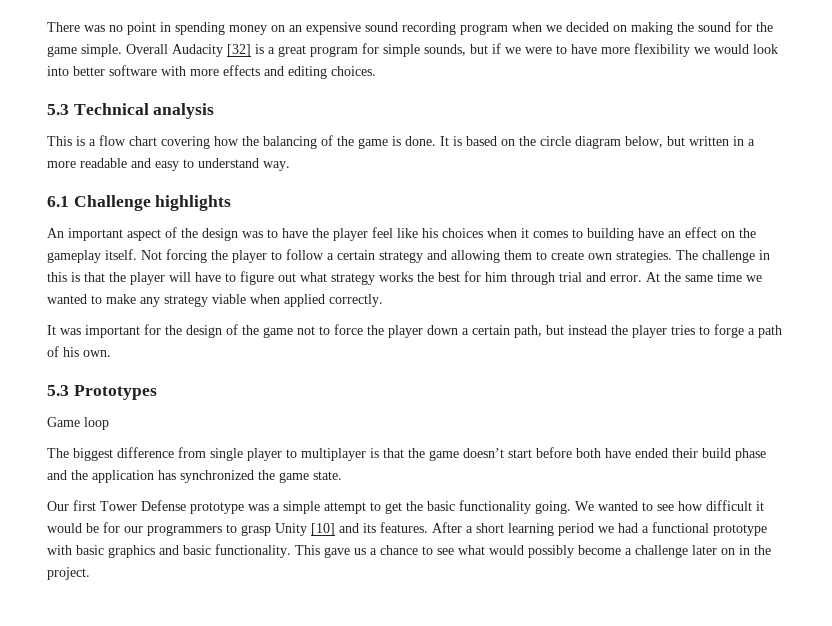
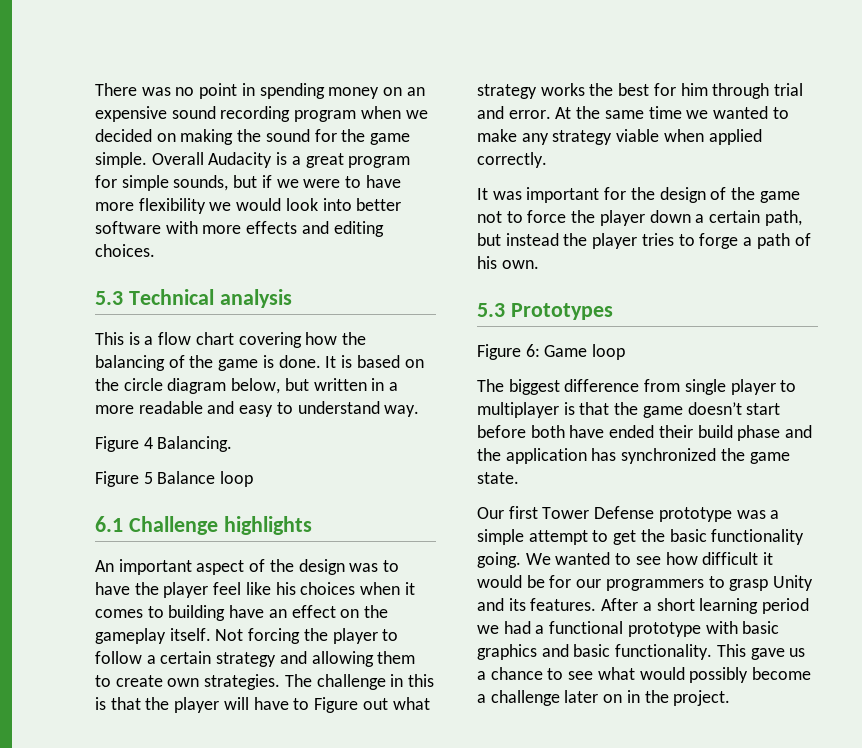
- Overall Audacity [32] is a great program for simple sounds, but if we were to have more flexibility we would look into better software with more effects and editing choices.
+ Overall Audacity is a great program for simple sounds, but if we were to have more flexibility we would look into better software with more effects and editing choices.
+ Figure 4 Balancing.
+ Figure 5 Balance loop
- The challenge in this is that the player will have to figure out what strategy works the best for him through trial and error.
+ The challenge in this is that the player will have to Figure out what strategy works the best for him through trial and error.
- Game loop
+ Figure 6: Game loop
- We wanted to see how difficult it would be for our programmers to grasp Unity [10] and its features.
+ We wanted to see how difficult it would be for our programmers to grasp Unity and its features.

